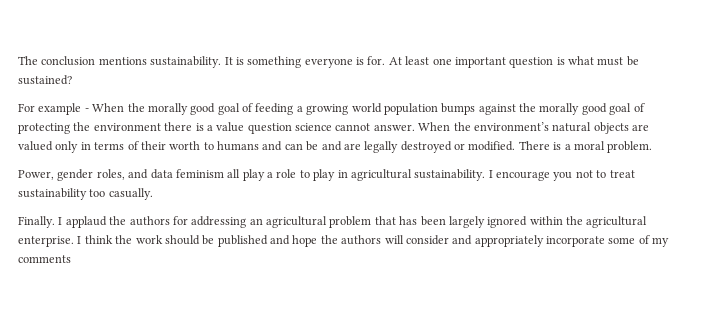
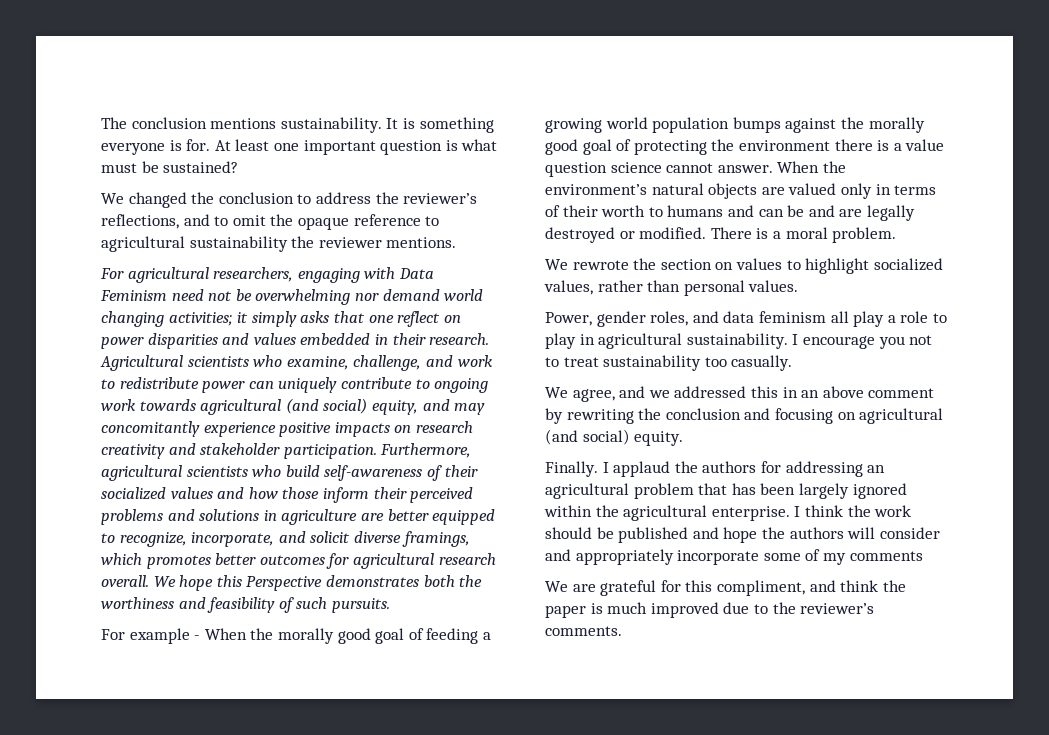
+ We changed the conclusion to address the reviewer’s reflections, and to omit the opaque reference to agricultural sustainability the reviewer mentions.
+ For agricultural researchers, engaging with Data Feminism need not be overwhelming nor demand world changing activities; it simply asks that one reflect on power disparities and values embedded in their research. Agricultural scientists who examine, challenge, and work to redistribute power can uniquely contribute to ongoing work towards agricultural (and social) equity, and may concomitantly experience positive impacts on research creativity and stakeholder participation. Furthermore, agricultural scientists who build self-awareness of their socialized values and how those inform their perceived problems and solutions in agriculture are better equipped to recognize, incorporate, and solicit diverse framings, which promotes better outcomes for agricultural research overall. We hope this Perspective demonstrates both the worthiness and feasibility of such pursuits.
+ We rewrote the section on values to highlight socialized values, rather than personal values.
+ We agree, and we addressed this in an above comment by rewriting the conclusion and focusing on agricultural (and social) equity.
+ We are grateful for this compliment, and think the paper is much improved due to the reviewer’s comments.

